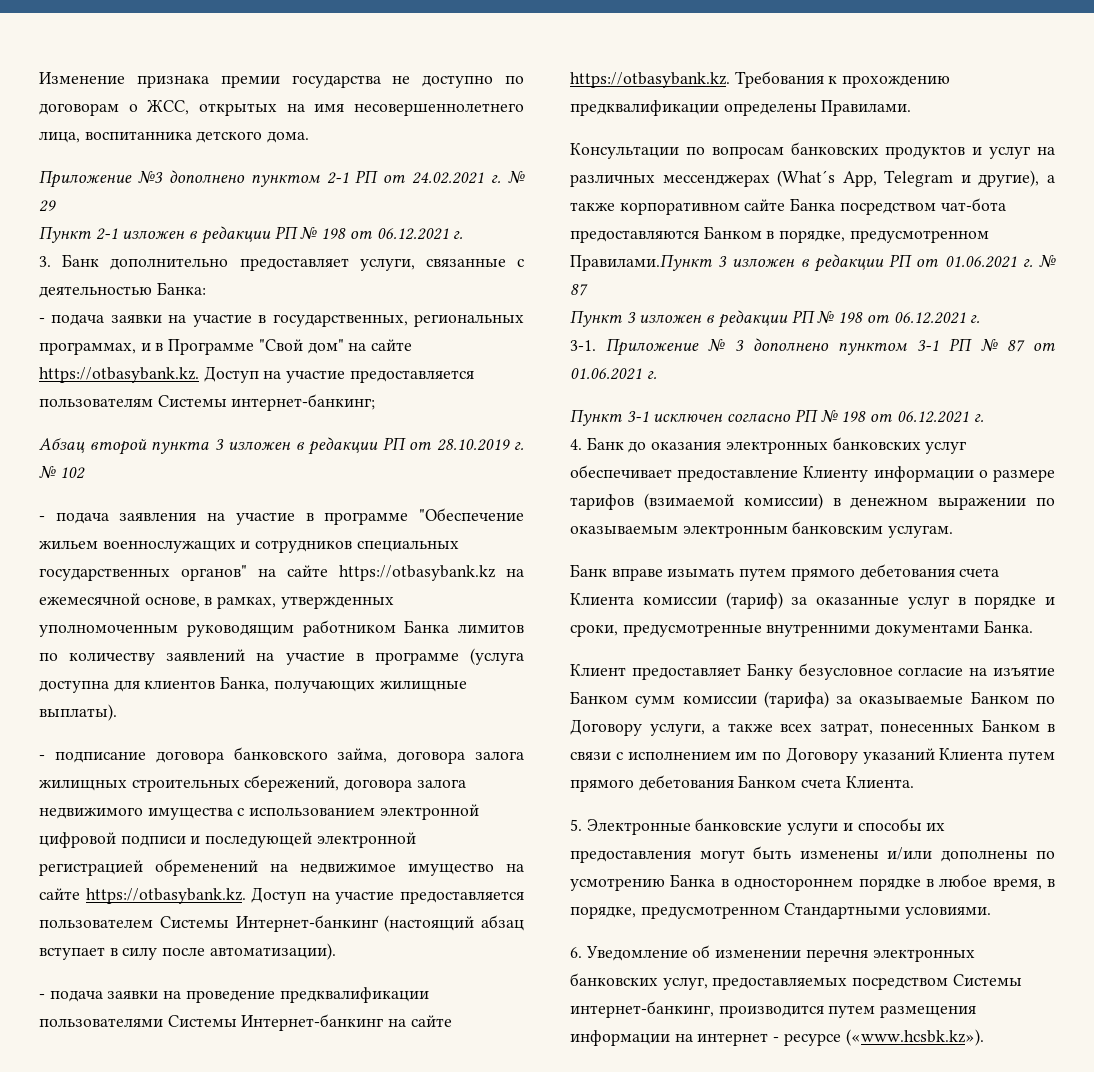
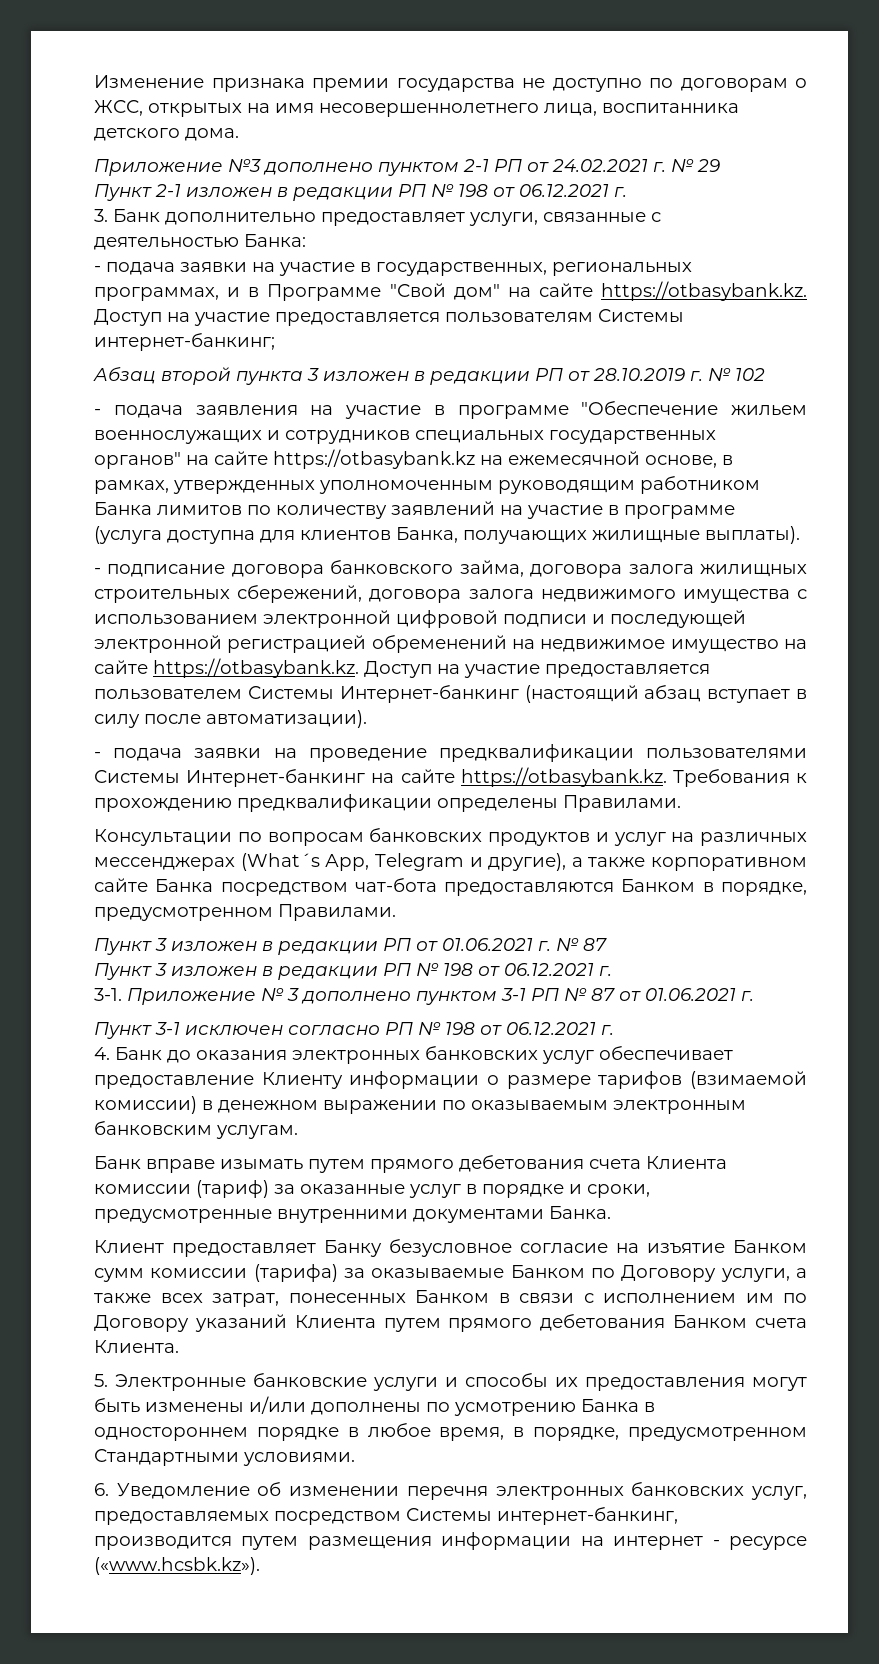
- Консультации по вопросам банковских продуктов и услуг на различных мессенджерах (What´s Аpр, Telegram и другие), а также корпоративном сайте Банка посредством чат-бота предоставляются Банком в порядке, предусмотренном Правилами.Пункт 3 изложен в редакции РП от 01.06.2021 г. № 87
+ Консультации по вопросам банковских продуктов и услуг на различных мессенджерах (What´s Аpр, Telegram и другие), а также корпоративном сайте Банка посредством чат-бота предоставляются Банком в порядке, предусмотренном Правилами.
+ Пункт 3 изложен в редакции РП от 01.06.2021 г. № 87

